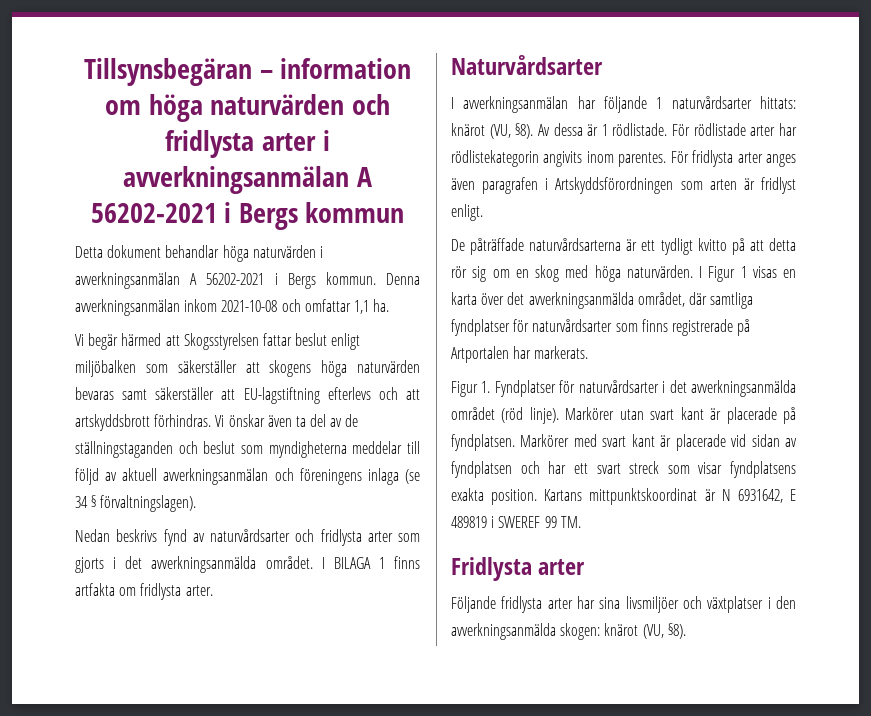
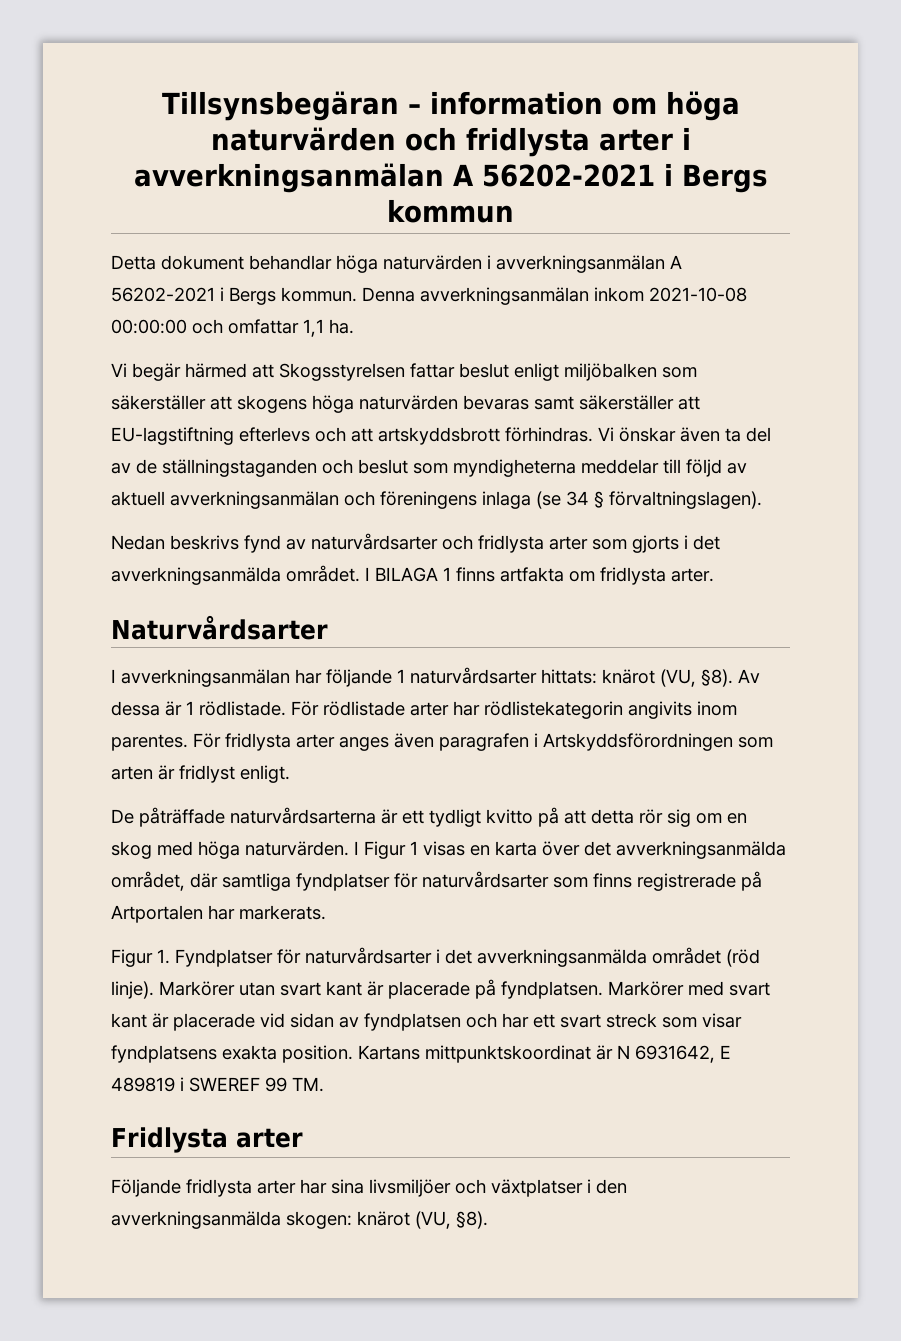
- Denna avverkningsanmälan inkom 2021-10-08 och omfattar 1,1 ha.
+ Denna avverkningsanmälan inkom 2021-10-08 00:00:00 och omfattar 1,1 ha.

